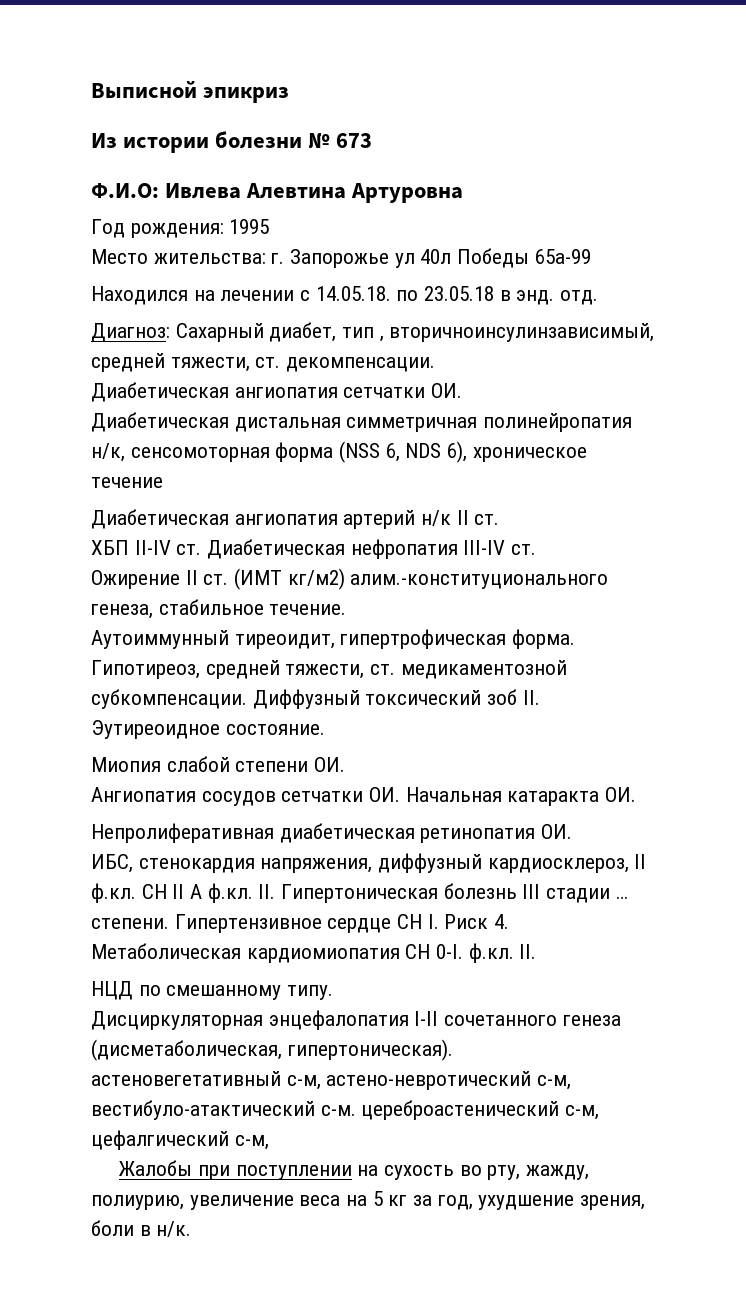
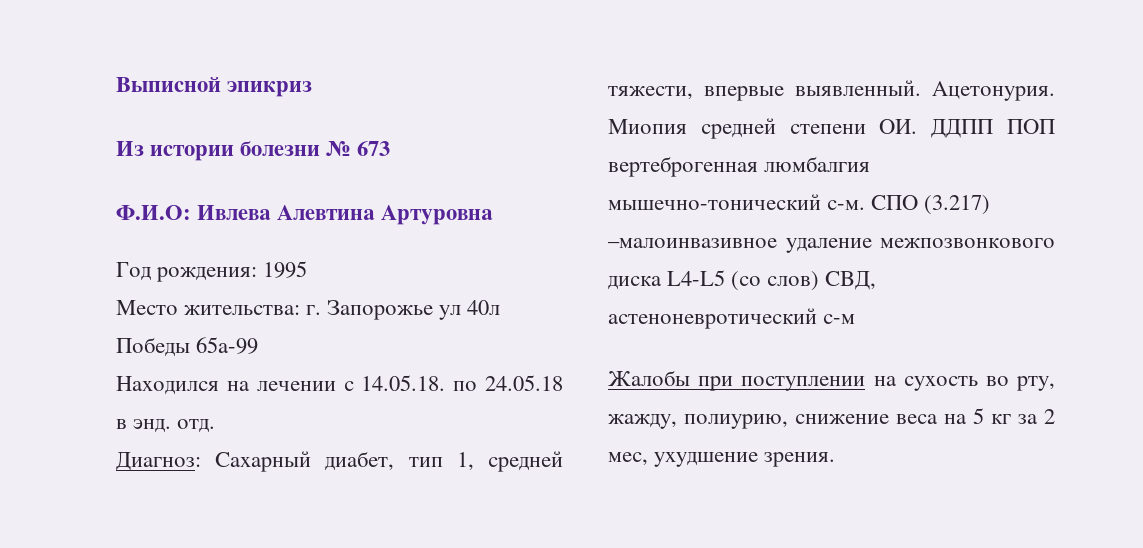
- Находился на лечении с 14.05.18. по 23.05.18 в энд. отд.
+ Находился на лечении с 14.05.18. по 24.05.18 в энд. отд.
- Диагноз: Сахарный диабет, тип , вторичноинсулинзависимый, средней тяжести, ст. декомпенсации.
- Диабетическая ангиопатия сетчатки ОИ.
- Диабетическая дистальная симметричная полинейропатия н/к, сенсомоторная форма (NSS 6, NDS 6), хроническое течение
- Диабетическая ангиопатия артерий н/к II ст.
- ХБП II-IV ст. Диабетическая нефропатия III-IV ст.
- Ожирение II ст. (ИМТ кг/м2) алим.-конституционального генеза, стабильное течение.
- Аутоиммунный тиреоидит, гипертрофическая форма. Гипотиреоз, средней тяжести, ст. медикаментозной субкомпенсации. Диффузный токсический зоб II. Эутиреоидное состояние.
- Миопия слабой степени ОИ.
- Ангиопатия сосудов сетчатки ОИ. Начальная катаракта ОИ.
- Непролиферативная диабетическая ретинопатия ОИ.
- ИБС, стенокардия напряжения, диффузный кардиосклероз, II ф.кл. СН II А ф.кл. II. Гипертоническая болезнь III стадии … степени. Гипертензивное сердце СН I. Риск 4. Метаболическая кардиомиопатия СН 0-I. ф.кл. II.
- НЦД по смешанному типу.
- Дисциркуляторная энцефалопатия I-II сочетанного генеза (дисметаболическая, гипертоническая).
- астеновегетативный с-м, астено-невротический с-м, вестибуло-атактический с-м. цереброастенический с-м, цефалгический с-м,
+ Диагноз: Сахарный диабет, тип 1, средней тяжести, впервые выявленный. Ацетонурия. Миопия средней степени ОИ. ДДПП ПОП вертеброгенная люмбалгия мышечно-тонический с-м. СПО (3.217) –малоинвазивное удаление межпозвонкового диска L4-L5 (со слов) СВД, астеноневротический с-м
- Жалобы при поступлении на сухость во рту, жажду, полиурию, увеличение веса на 5 кг за год, ухудшение зрения, боли в н/к.
+ Жалобы при поступлении на сухость во рту, жажду, полиурию, снижение веса на 5 кг за 2 мес, ухудшение зрения.

